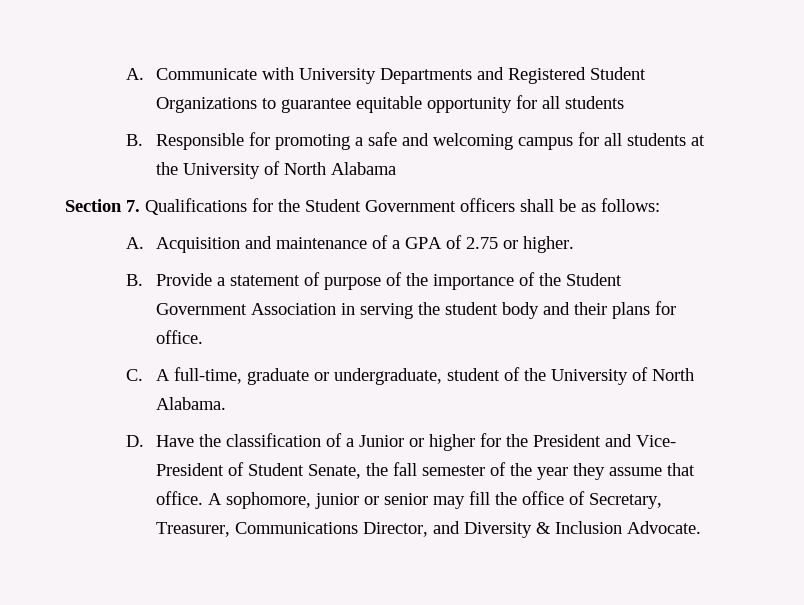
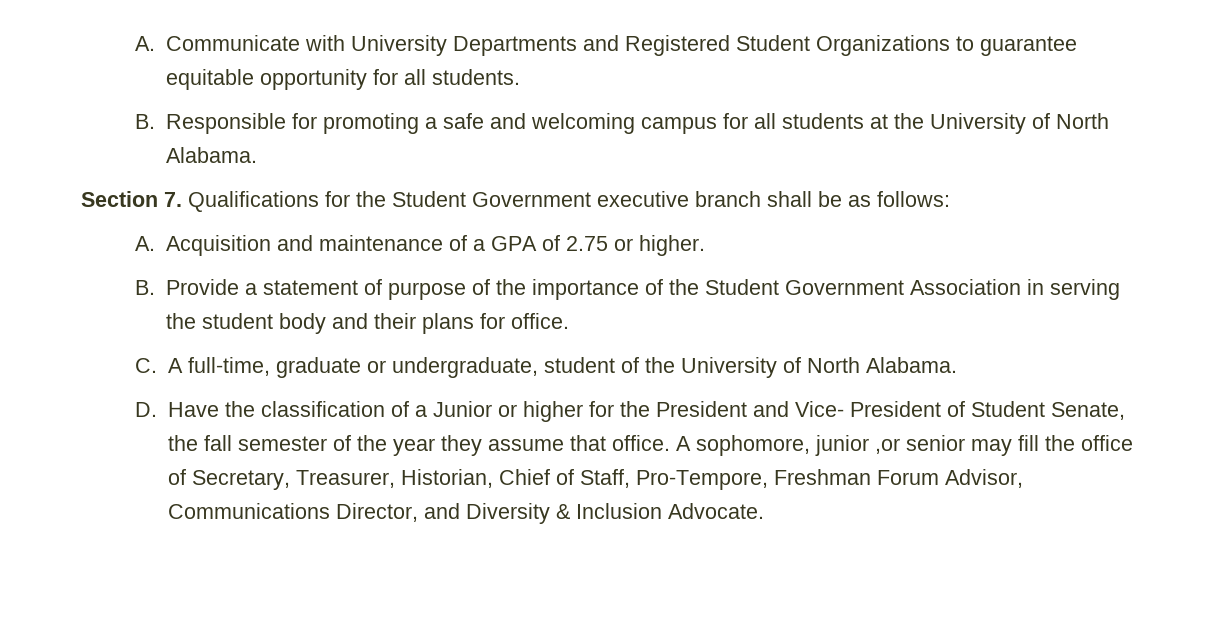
- A. Communicate with University Departments and Registered Student Organizations to guarantee equitable opportunity for all students
+ A. Communicate with University Departments and Registered Student Organizations to guarantee equitable opportunity for all students.
- B. Responsible for promoting a safe and welcoming campus for all students at the University of North Alabama
+ B. Responsible for promoting a safe and welcoming campus for all students at the University of North Alabama.
- Section 7. Qualifications for the Student Government officers shall be as follows:
+ Section 7. Qualifications for the Student Government executive branch shall be as follows:
- A sophomore, junior or senior may fill the office of Secretary, Treasurer, Communications Director, and Diversity & Inclusion Advocate.
+ A sophomore, junior ,or senior may fill the office of Secretary, Treasurer, Historian, Chief of Staff, Pro-Tempore, Freshman Forum Advisor, Communications Director, and Diversity & Inclusion Advocate.

